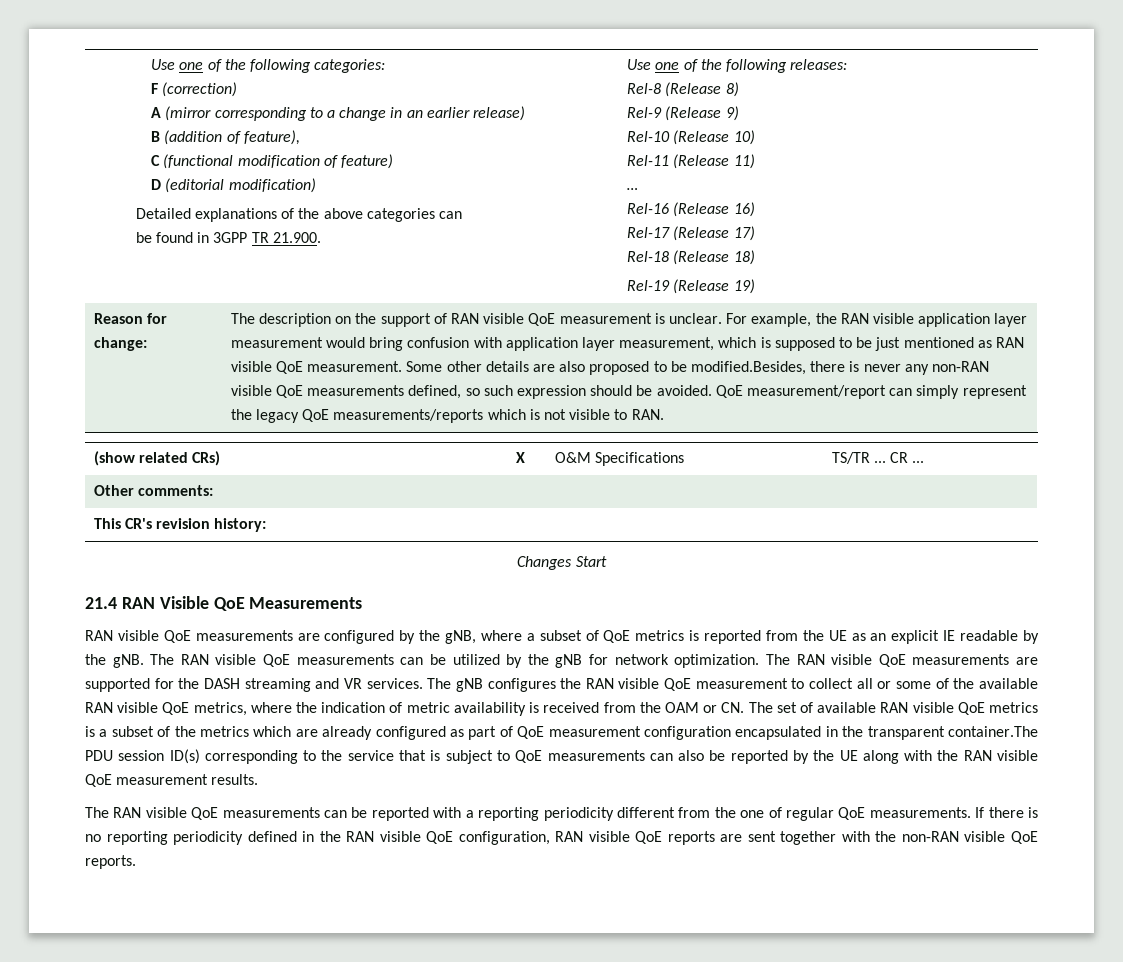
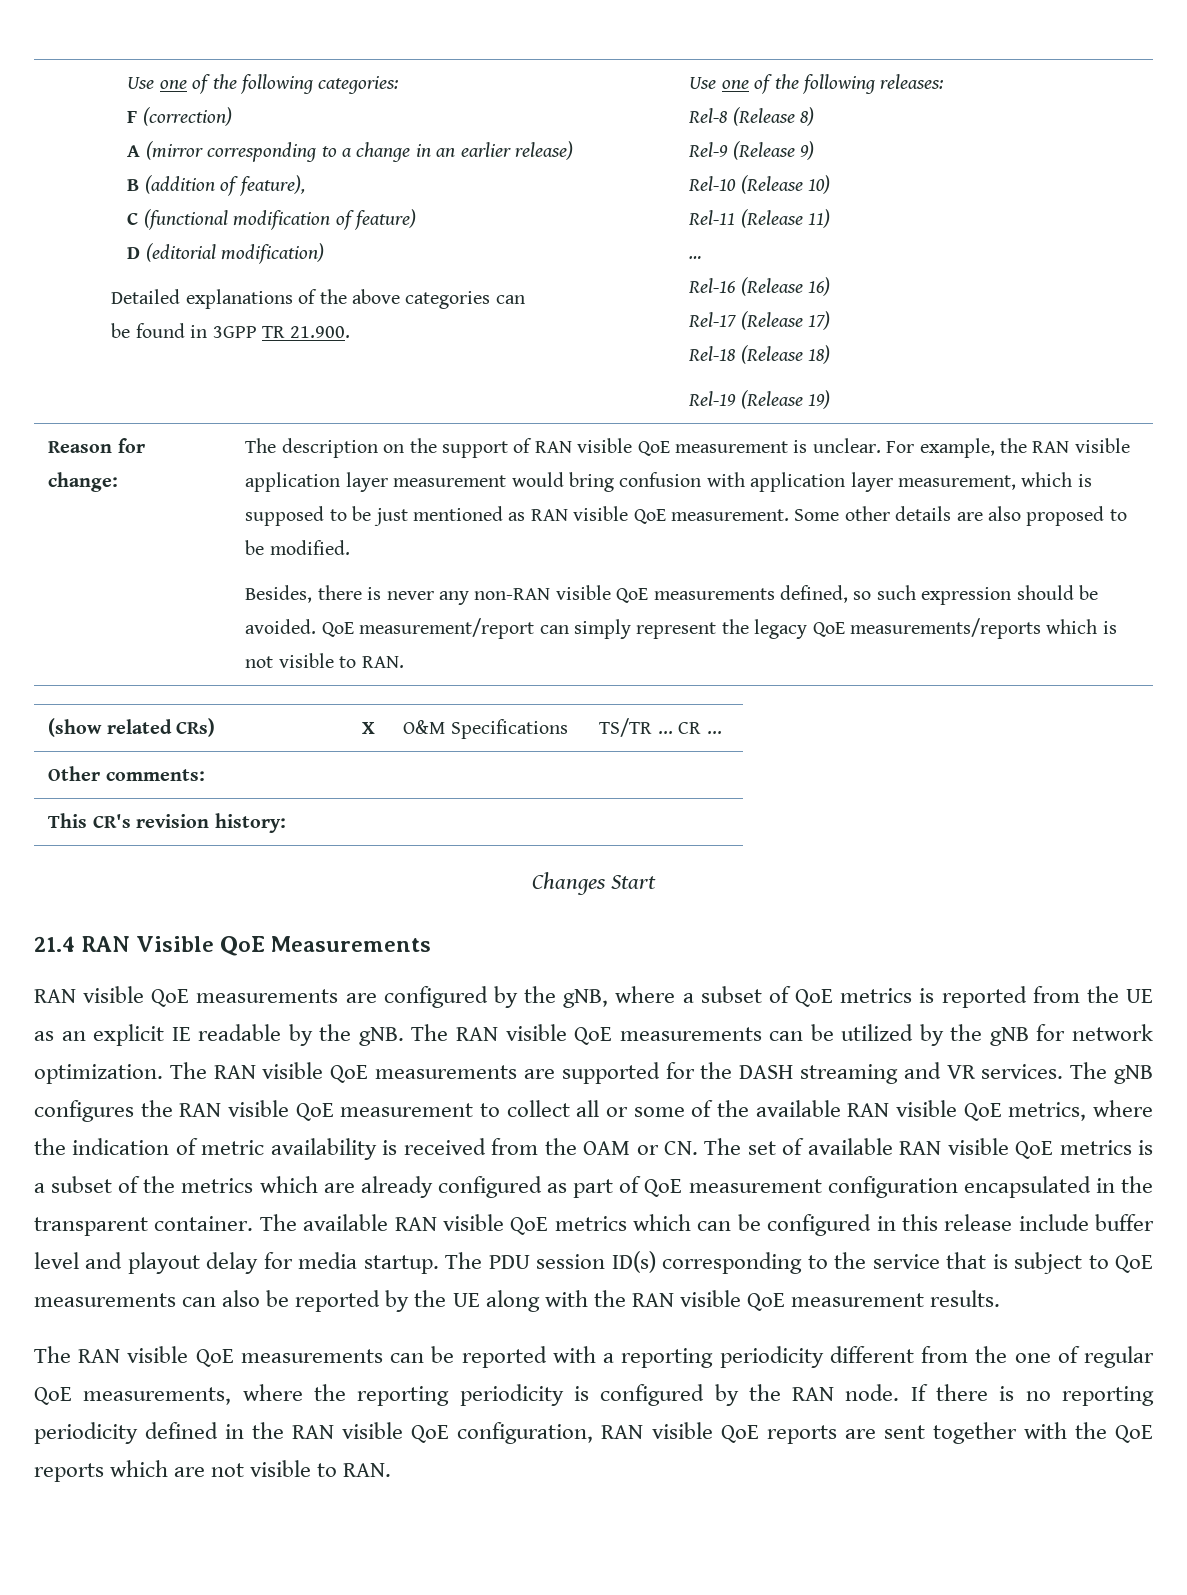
- Some other details are also proposed to be modified.Besides, there is never any non-RAN visible QoE measurements defined, so such expression should be avoided.
+ Some other details are also proposed to be modified.
+ Besides, there is never any non-RAN visible QoE measurements defined, so such expression should be avoided.
- The gNB configures the RAN visible QoE measurement to collect all or some of the available RAN visible QoE metrics, where the indication of metric availability is received from the OAM or CN. The set of available RAN visible QoE metrics is a subset of the metrics which are already configured as part of QoE measurement configuration encapsulated in the transparent container.The PDU session ID(s) corresponding to the service that is subject to QoE measurements can also be reported by the UE along with the RAN visible QoE measurement results.
+ The gNB configures the RAN visible QoE measurement to collect all or some of the available RAN visible QoE metrics, where the indication of metric availability is received from the OAM or CN. The set of available RAN visible QoE metrics is a subset of the metrics which are already configured as part of QoE measurement configuration encapsulated in the transparent container. The available RAN visible QoE metrics which can be configured in this release include buffer level and playout delay for media startup. The PDU session ID(s) corresponding to the service that is subject to QoE measurements can also be reported by the UE along with the RAN visible QoE measurement results.
- The RAN visible QoE measurements can be reported with a reporting periodicity different from the one of regular QoE measurements.
+ The RAN visible QoE measurements can be reported with a reporting periodicity different from the one of regular QoE measurements, where the reporting periodicity is configured by the RAN node.
- If there is no reporting periodicity defined in the RAN visible QoE configuration, RAN visible QoE reports are sent together with the non-RAN visible QoE reports.
+ If there is no reporting periodicity defined in the RAN visible QoE configuration, RAN visible QoE reports are sent together with the QoE reports which are not visible to RAN.

